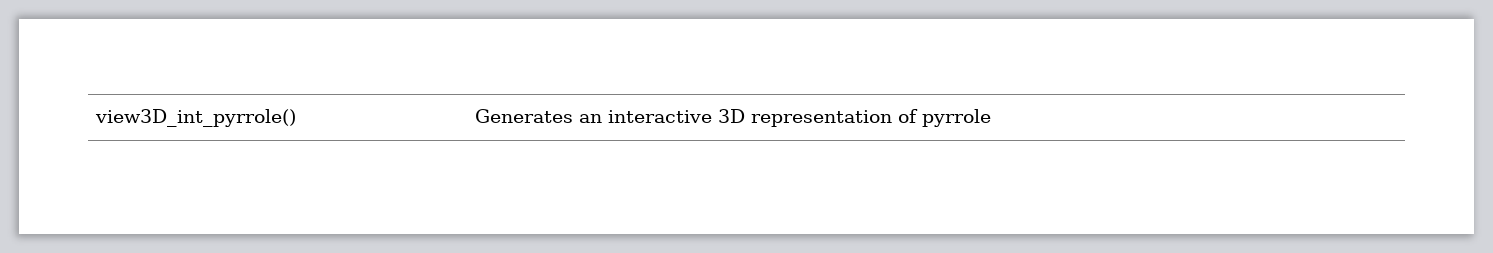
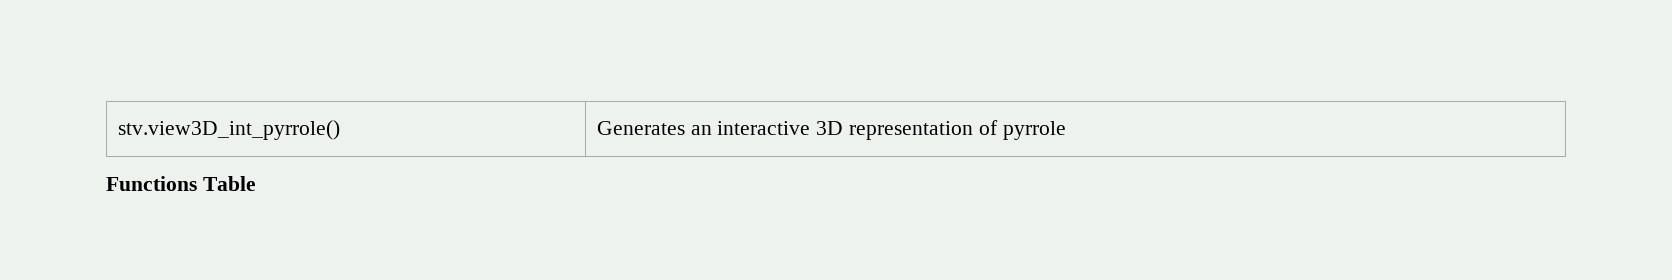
- view3D_int_pyrrole() | Generates an interactive 3D representation of pyrrole
+ stv.view3D_int_pyrrole() | Generates an interactive 3D representation of pyrrole
+ Functions Table

